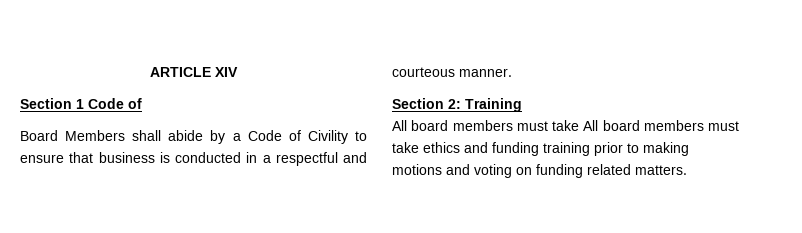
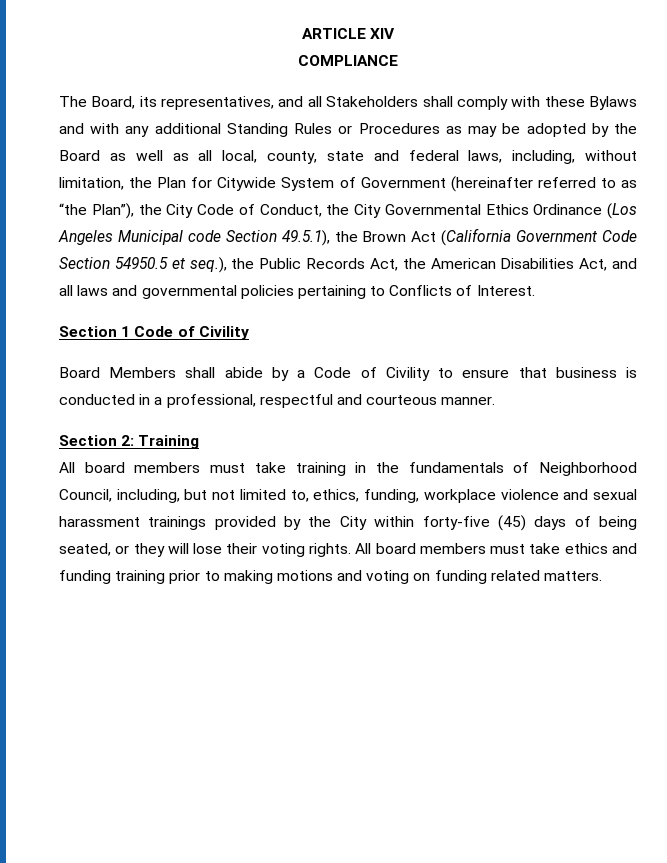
+ COMPLIANCE
+ The Board, its representatives, and all Stakeholders shall comply with these Bylaws and with any additional Standing Rules or Procedures as may be adopted by the Board as well as all local, county, state and federal laws, including, without limitation, the Plan for Citywide System of Government (hereinafter referred to as “the Plan”), the City Code of Conduct, the City Governmental Ethics Ordinance (Los Angeles Municipal code Section 49.5.1), the Brown Act (California Government Code Section 54950.5 et seq.), the Public Records Act, the American Disabilities Act, and all laws and governmental policies pertaining to Conflicts of Interest.
- Section 1 Code of
+ Section 1 Code of Civility
- Board Members shall abide by a Code of Civility to ensure that business is conducted in a respectful and courteous manner.
+ Board Members shall abide by a Code of Civility to ensure that business is conducted in a professional, respectful and courteous manner.
- All board members must take All board members must take ethics and funding training prior to making motions and voting on funding related matters.
+ All board members must take training in the fundamentals of Neighborhood Council, including, but not limited to, ethics, funding, workplace violence and sexual harassment trainings provided by the City within forty-five (45) days of being seated, or they will lose their voting rights. All board members must take ethics and funding training prior to making motions and voting on funding related matters.

